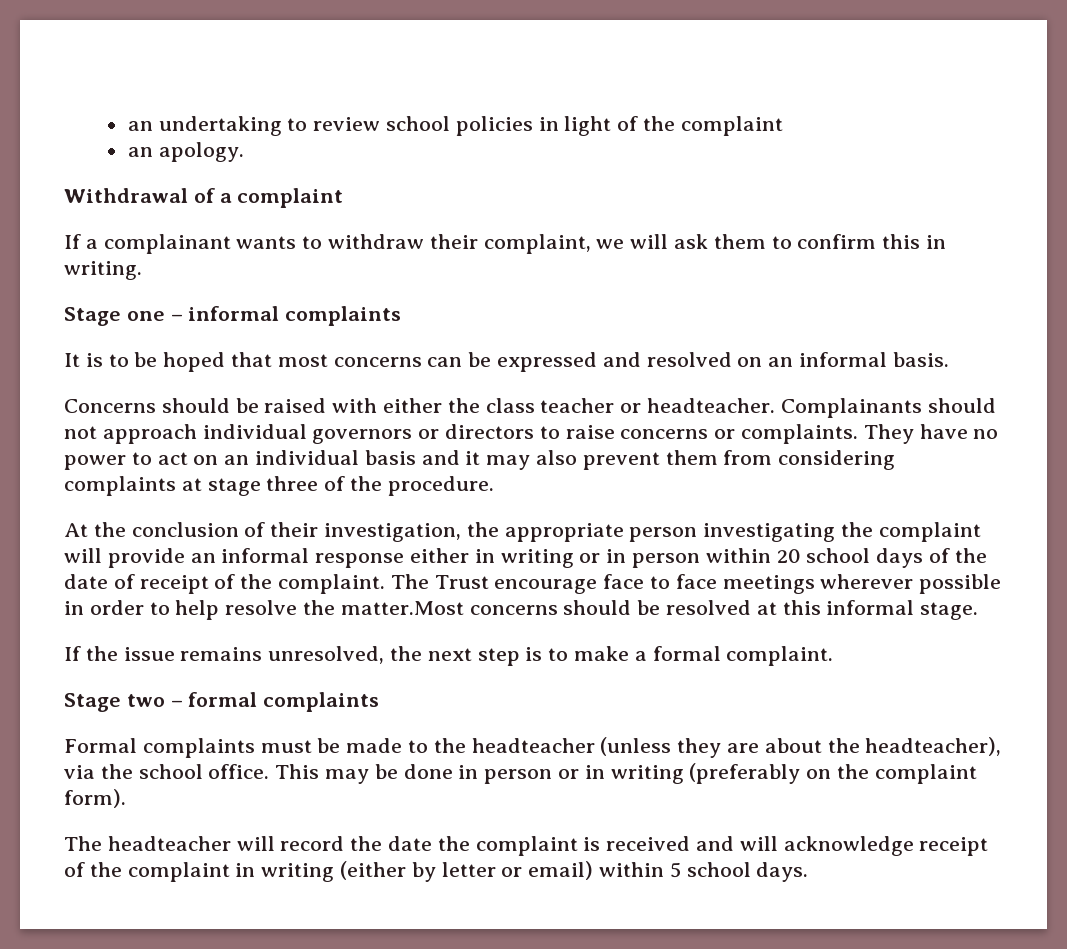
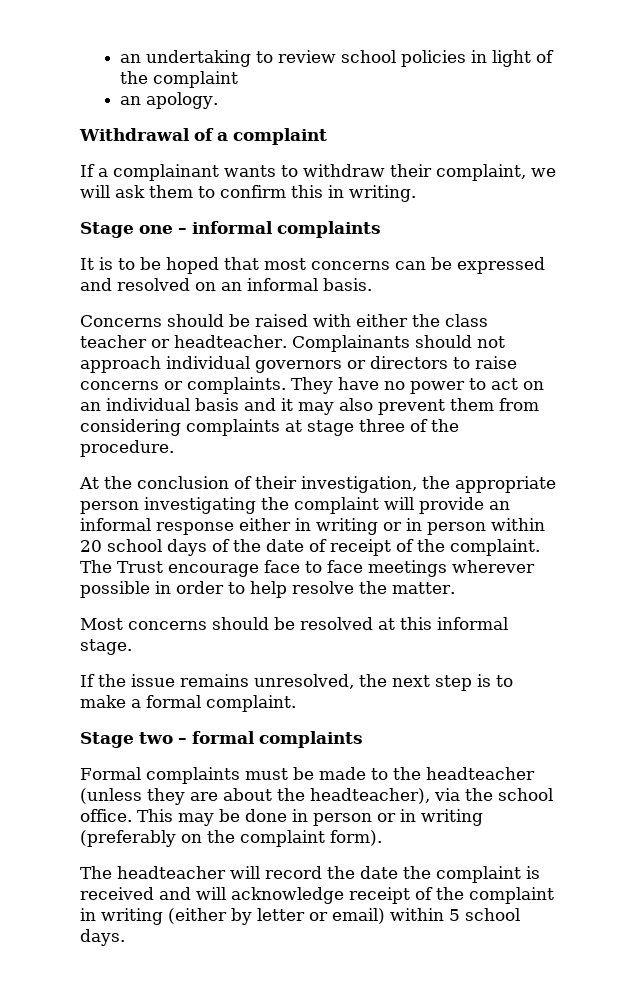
- The Trust encourage face to face meetings wherever possible in order to help resolve the matter.Most concerns should be resolved at this informal stage.
+ The Trust encourage face to face meetings wherever possible in order to help resolve the matter.
+ Most concerns should be resolved at this informal stage.

